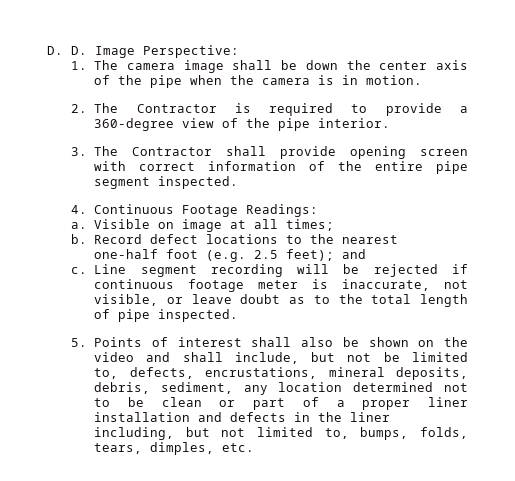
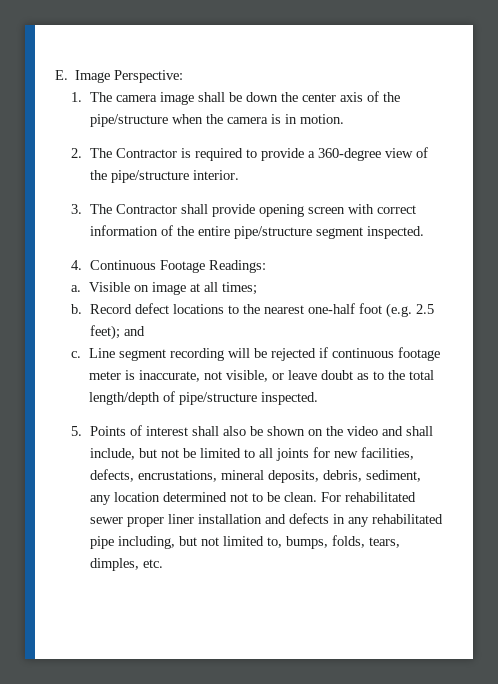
- D. D. Image Perspective:
+ E. Image Perspective:
- 1. The camera image shall be down the center axis of the pipe when the camera is in motion.
+ 1. The camera image shall be down the center axis of the pipe/structure when the camera is in motion.
- 2. The Contractor is required to provide a 360-degree view of the pipe interior.
+ 2. The Contractor is required to provide a 360-degree view of the pipe/structure interior.
- 3. The Contractor shall provide opening screen with correct information of the entire pipe segment inspected.
+ 3. The Contractor shall provide opening screen with correct information of the entire pipe/structure segment inspected.
- Line segment recording will be rejected if continuous footage meter is inaccurate, not visible, or leave doubt as to the total length of pipe inspected.
+ Line segment recording will be rejected if continuous footage meter is inaccurate, not visible, or leave doubt as to the total length/depth of pipe/structure inspected.
- 5. Points of interest shall also be shown on the video and shall include, but not be limited to, defects, encrustations, mineral deposits, debris, sediment, any location determined not to be clean or part of a proper liner installation and defects in the liner including, but not limited to, bumps, folds, tears, dimples, etc.
+ 5. Points of interest shall also be shown on the video and shall include, but not be limited to all joints for new facilities, defects, encrustations, mineral deposits, debris, sediment, any location determined not to be clean. For rehabilitated sewer proper liner installation and defects in any rehabilitated pipe including, but not limited to, bumps, folds, tears, dimples, etc.

